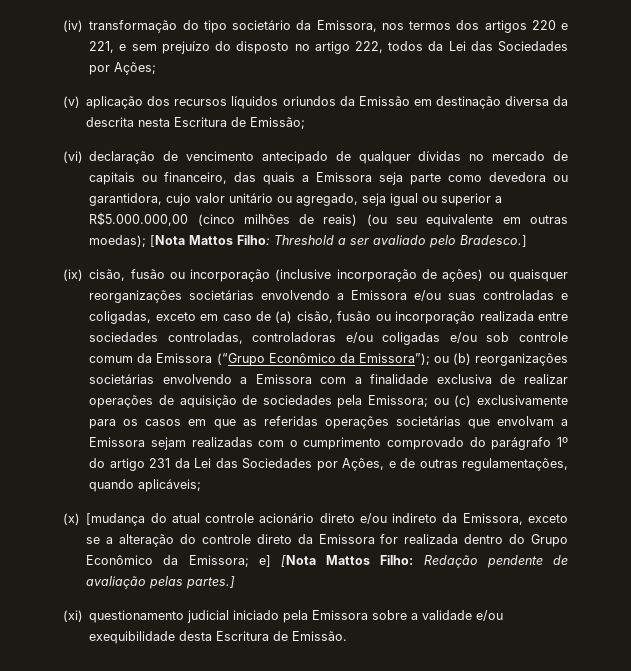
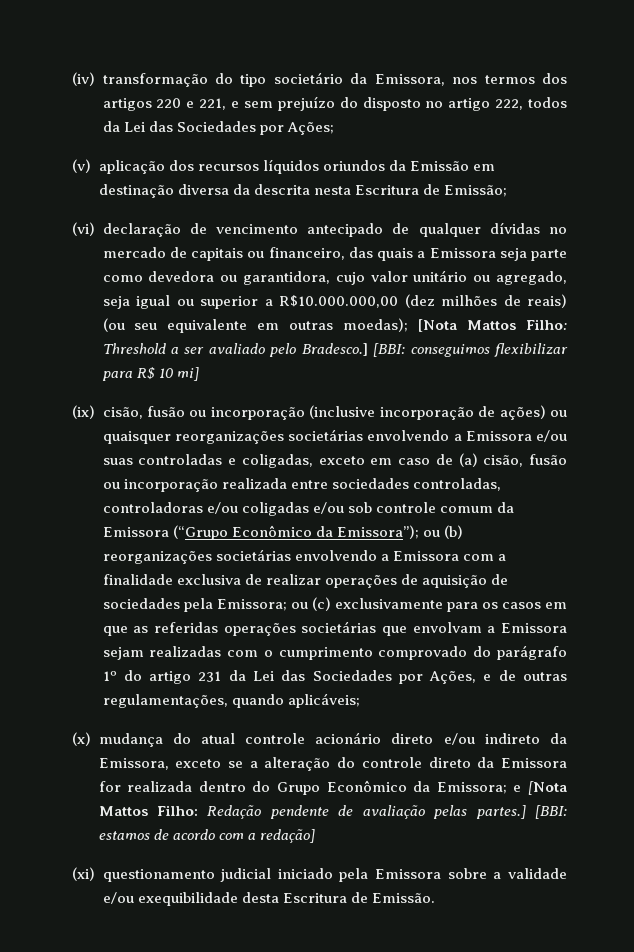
- (vi) declaração de vencimento antecipado de qualquer dívidas no mercado de capitais ou financeiro, das quais a Emissora seja parte como devedora ou garantidora, cujo valor unitário ou agregado, seja igual ou superior a R$5.000.000,00 (cinco milhões de reais) (ou seu equivalente em outras moedas); [Nota Mattos Filho: Threshold a ser avaliado pelo Bradesco.]
+ (vi) declaração de vencimento antecipado de qualquer dívidas no mercado de capitais ou financeiro, das quais a Emissora seja parte como devedora ou garantidora, cujo valor unitário ou agregado, seja igual ou superior a R$10.000.000,00 (dez milhões de reais) (ou seu equivalente em outras moedas); [Nota Mattos Filho: Threshold a ser avaliado pelo Bradesco.] [BBI: conseguimos flexibilizar para R$ 10 mi]
- (x) [mudança do atual controle acionário direto e/ou indireto da Emissora, exceto se a alteração do controle direto da Emissora for realizada dentro do Grupo Econômico da Emissora; e] [Nota Mattos Filho: Redação pendente de avaliação pelas partes.]
+ (x) mudança do atual controle acionário direto e/ou indireto da Emissora, exceto se a alteração do controle direto da Emissora for realizada dentro do Grupo Econômico da Emissora; e [Nota Mattos Filho: Redação pendente de avaliação pelas partes.] [BBI: estamos de acordo com a redação]

